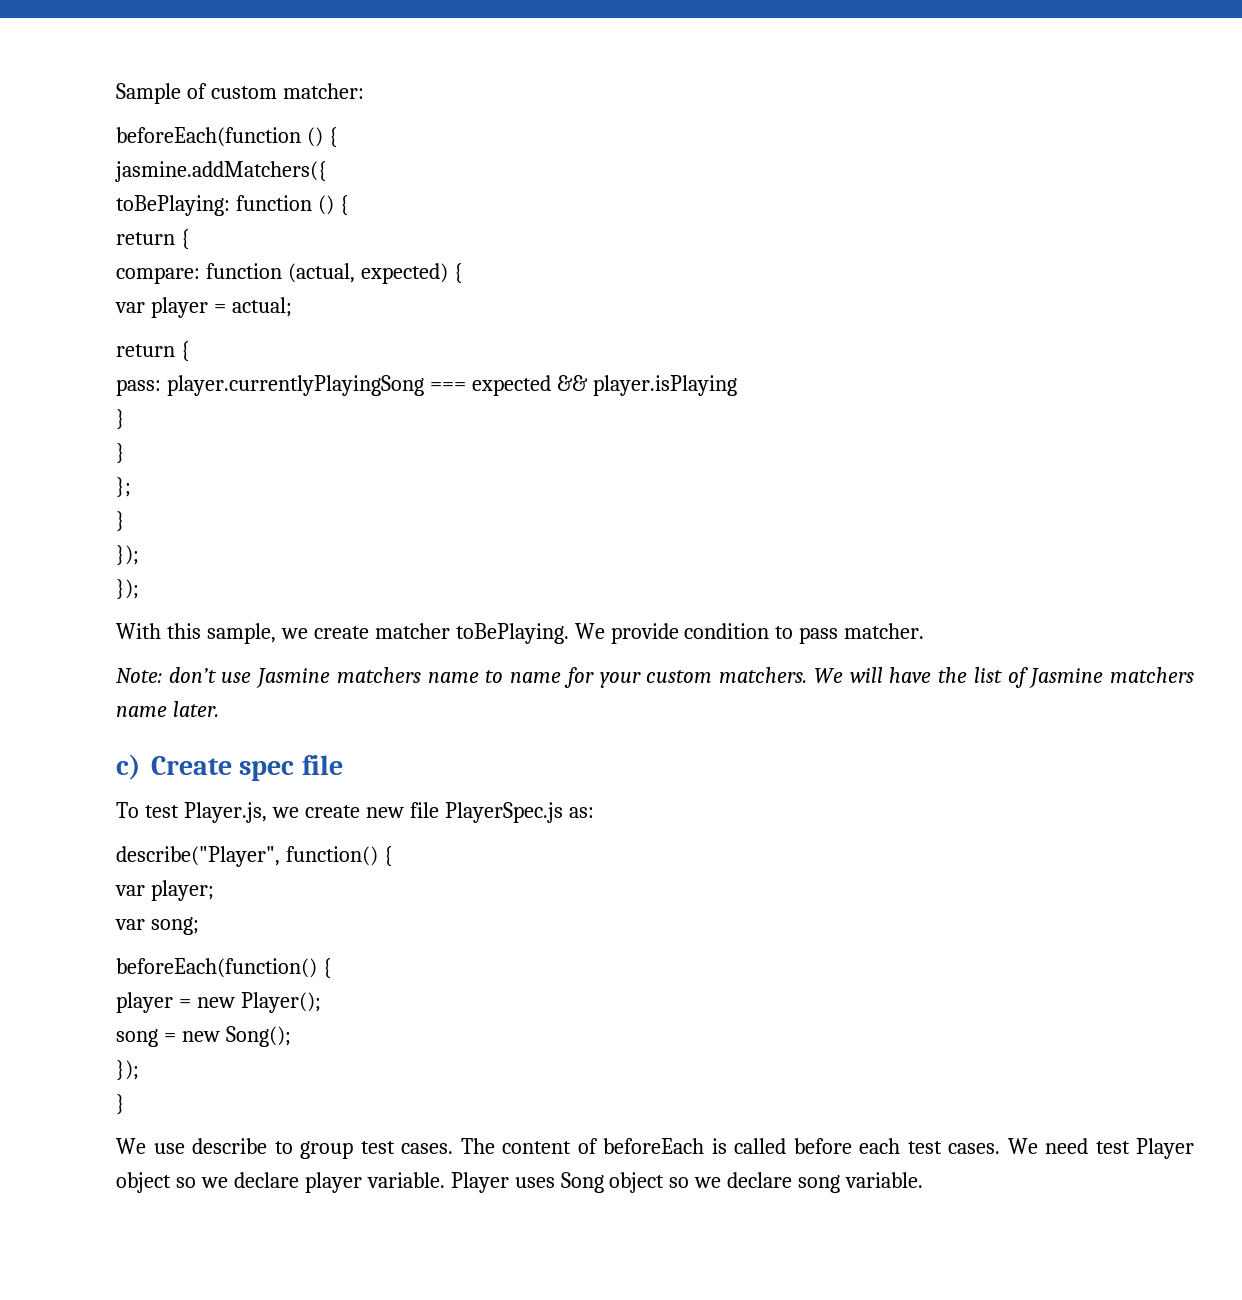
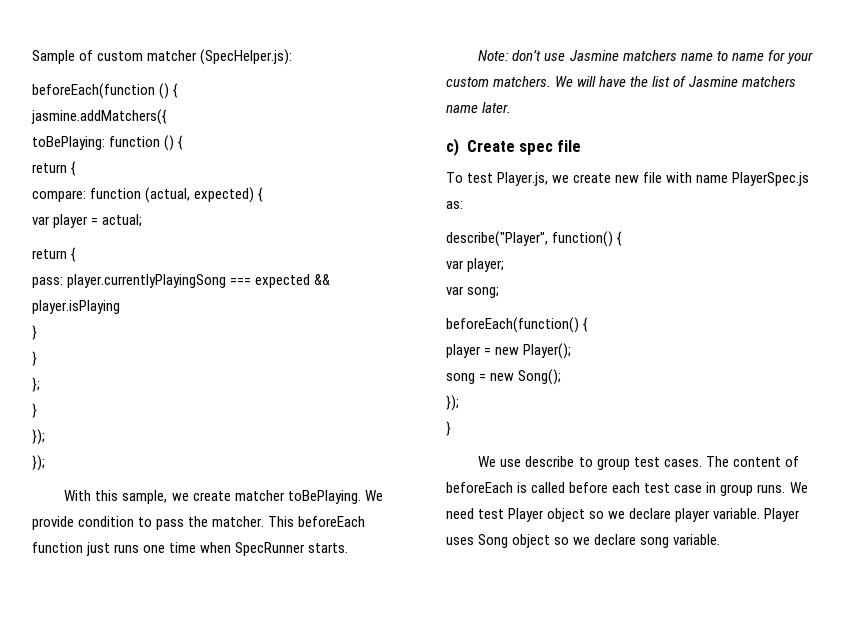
- Sample of custom matcher:
+ Sample of custom matcher (SpecHelper.js):
- We provide condition to pass matcher.
+ We provide condition to pass the matcher. This beforeEach function just runs one time when SpecRunner starts.
- To test Player.js, we create new file PlayerSpec.js as:
+ To test Player.js, we create new file with name PlayerSpec.js as:
- The content of beforeEach is called before each test cases.
+ The content of beforeEach is called before each test case in group runs.

